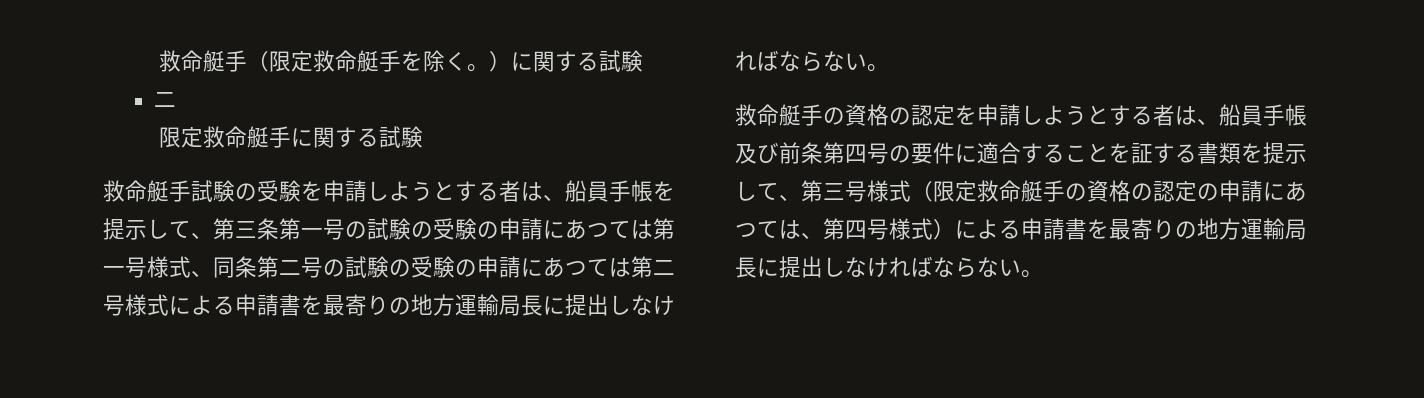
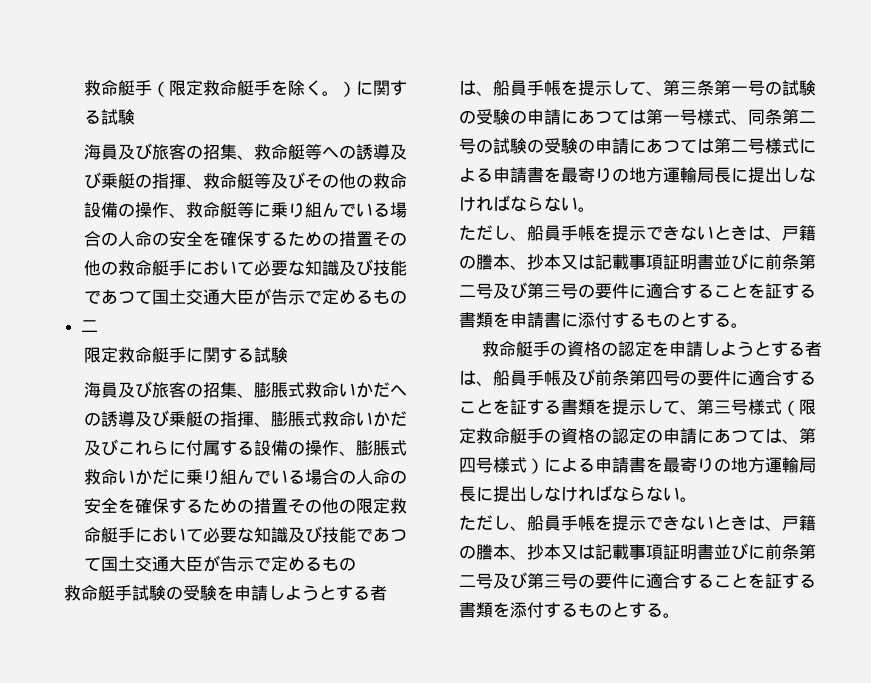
+ 海員及び旅客の招集、救命艇等への誘導及び乗艇の指揮、救命艇等及びその他の救命設備の操作、救命艇等に乗り組んでいる場合の人命の安全を確保するための措置その他の救命艇手において必要な知識及び技能であつて国土交通大臣が告示で定めるもの
+ 海員及び旅客の招集、膨脹式救命いかだへの誘導及び乗艇の指揮、膨脹式救命いかだ及びこれらに付属する設備の操作、膨脹式救命いかだに乗り組んでいる場合の人命の安全を確保するための措置その他の限定救命艇手において必要な知識及び技能であつて国土交通大臣が告示で定めるもの
+ ただし、船員手帳を提示できないときは、戸籍の謄本、抄本又は記載事項証明書並びに前条第二号及び第三号の要件に適合することを証する書類を申請書に添付するものとする。
+ ただし、船員手帳を提示できないときは、戸籍の謄本、抄本又は記載事項証明書並びに前条第二号及び第三号の要件に適合することを証する書類を添付するものとする。

